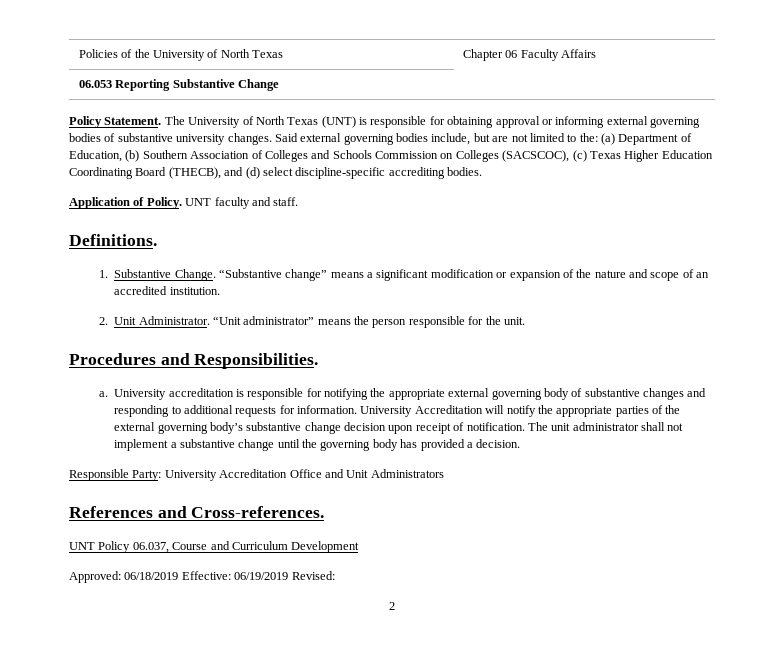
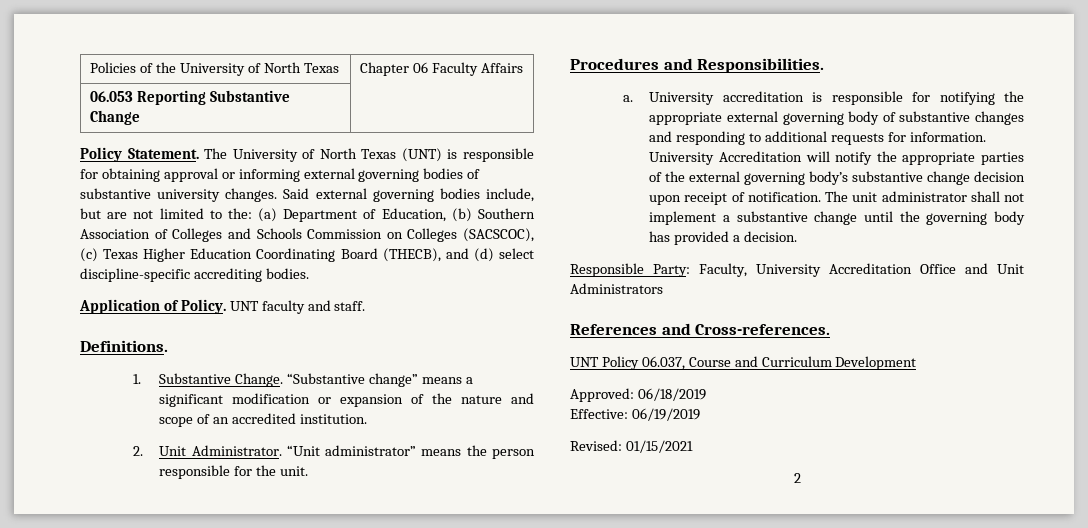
- Responsible Party: University Accreditation Office and Unit Administrators
+ Responsible Party: Faculty, University Accreditation Office and Unit Administrators
- Approved: 06/18/2019 Effective: 06/19/2019 Revised:
+ Approved: 06/18/2019
+ Effective: 06/19/2019
+ Revised: 01/15/2021

